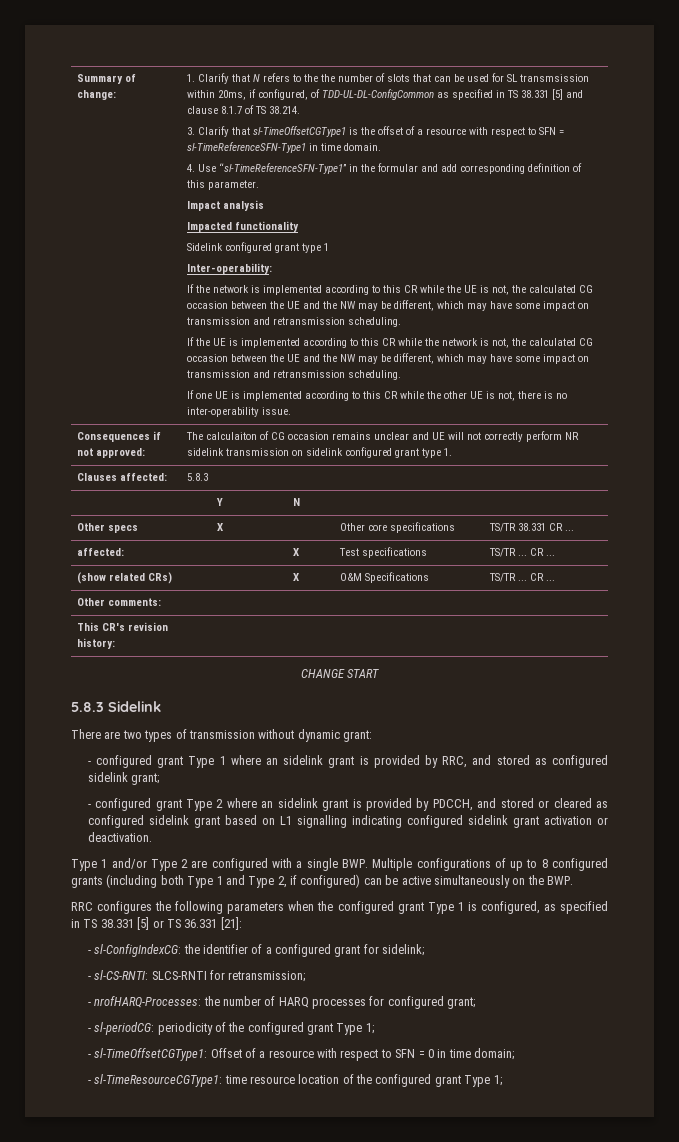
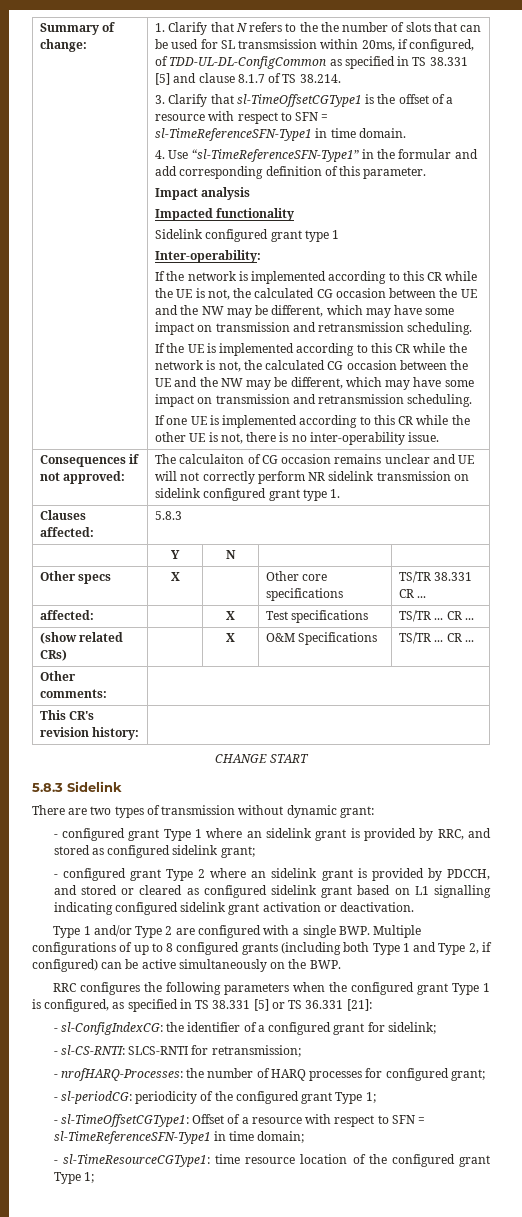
- - sl-TimeOffsetCGType1: Offset of a resource with respect to SFN = 0 in time domain;
+ - sl-TimeOffsetCGType1: Offset of a resource with respect to SFN = sl-TimeReferenceSFN-Type1 in time domain;

